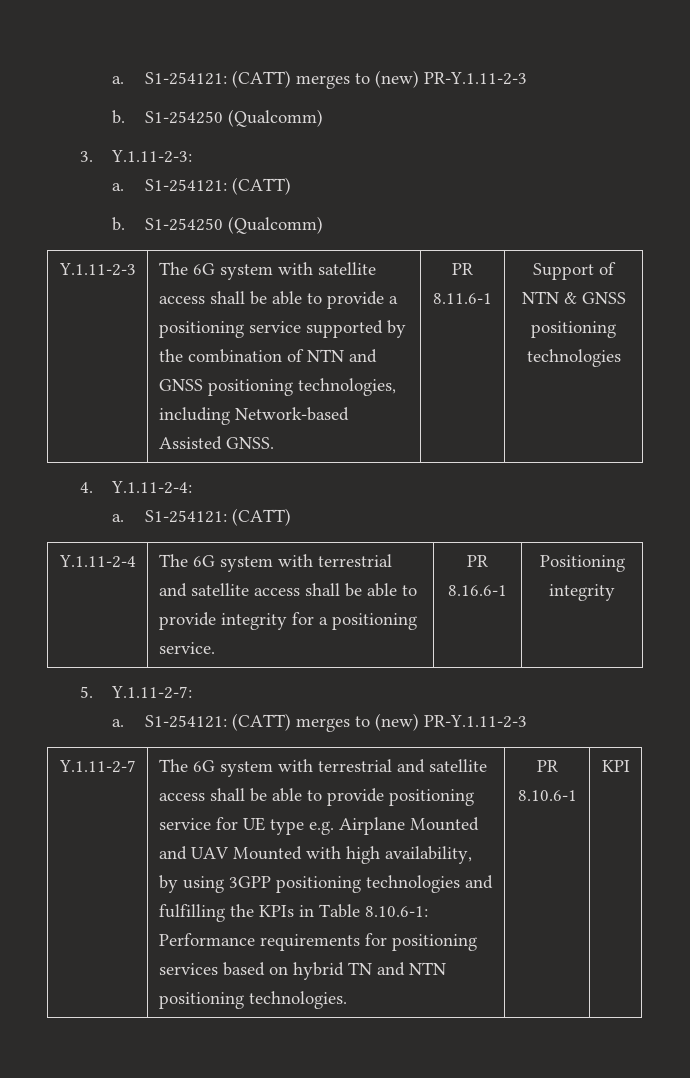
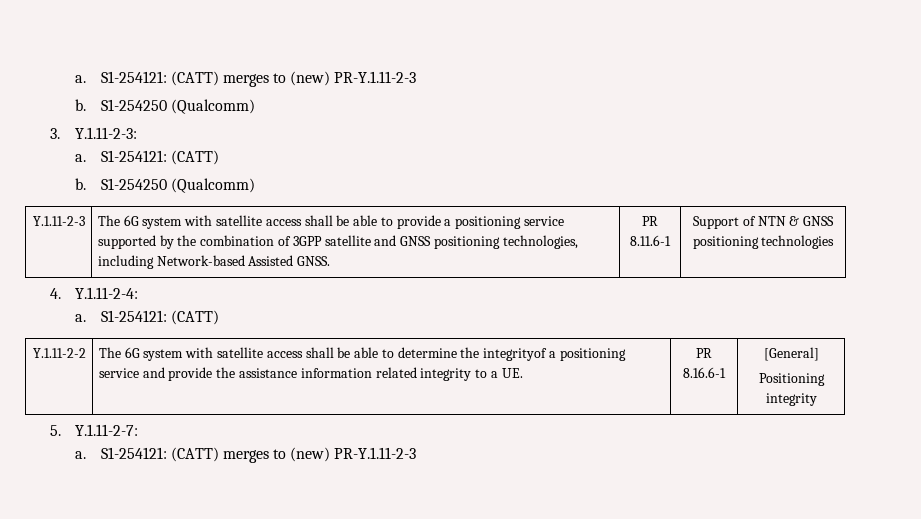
- Y.1.11-2-3 | The 6G system with satellite access shall be able to provide a positioning service supported by the combination of NTN and GNSS positioning technologies, including Network-based Assisted GNSS. | PR 8.11.6-1 | Support of NTN & GNSS positioning technologies
+ Y.1.11-2-3 | The 6G system with satellite access shall be able to provide a positioning service supported by the combination of 3GPP satellite and GNSS positioning technologies, including Network-based Assisted GNSS. | PR 8.11.6-1 | Support of NTN & GNSS positioning technologies
- Y.1.11-2-4 | The 6G system with terrestrial and satellite access shall be able to provide integrity for a positioning service. | PR 8.16.6-1 | Positioning integrity
+ Y.1.11-2-2 | The 6G system with satellite access shall be able to determine the integrityof a positioning service and provide the assistance information related integrity to a UE. | PR 8.16.6-1 | [General]
+ Positioning integrity
- Y.1.11-2-7 | The 6G system with terrestrial and satellite access shall be able to provide positioning service for UE type e.g. Airplane Mounted and UAV Mounted with high availability, by using 3GPP positioning technologies and fulfilling the KPIs in Table 8.10.6-1: Performance requirements for positioning services based on hybrid TN and NTN positioning technologies. | PR 8.10.6-1 | KPI

